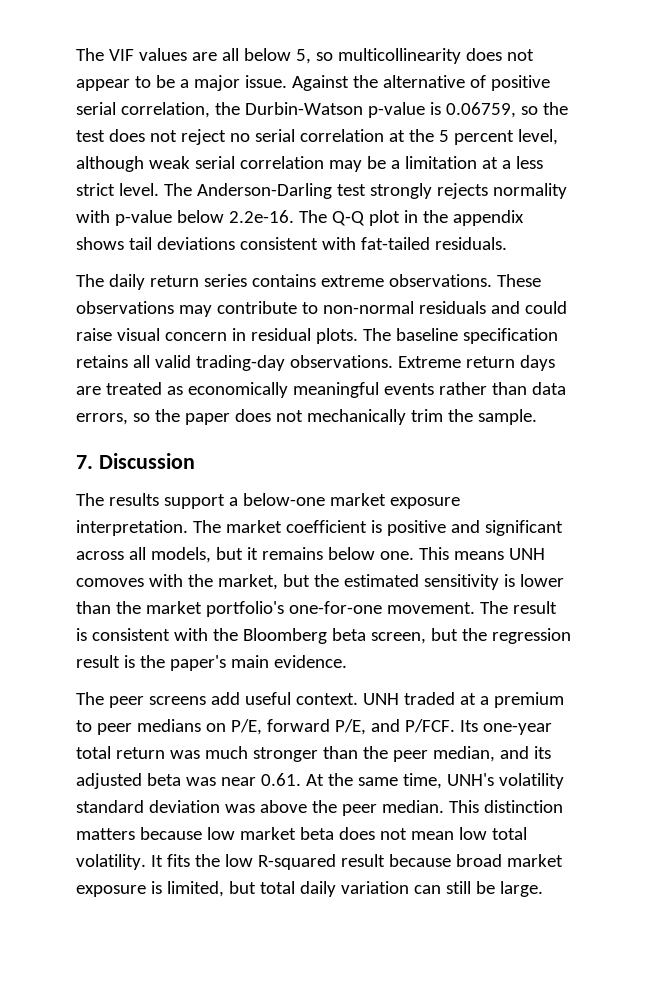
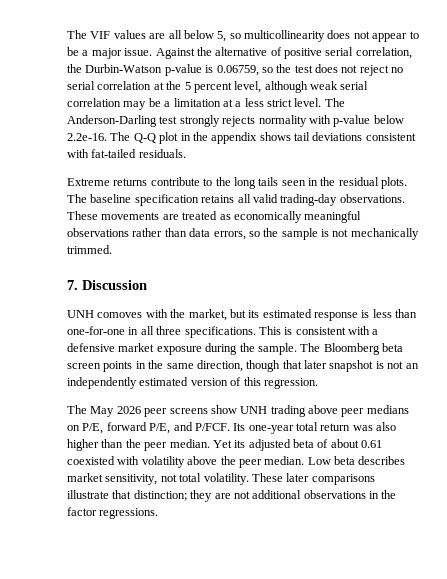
- The daily return series contains extreme observations. These observations may contribute to non-normal residuals and could raise visual concern in residual plots.
+ Extreme returns contribute to the long tails seen in the residual plots.
- Extreme return days are treated as economically meaningful events rather than data errors, so the paper does not mechanically trim the sample.
+ These movements are treated as economically meaningful observations rather than data errors, so the sample is not mechanically trimmed.
  7. Discussion
- The results support a below-one market exposure interpretation. The market coefficient is positive and significant across all models, but it remains below one. This means UNH comoves with the market, but the estimated sensitivity is lower than the market portfolio's one-for-one movement. The result is consistent with the Bloomberg beta screen, but the regression result is the paper's main evidence.
- The peer screens add useful context. UNH traded at a premium to peer medians on P/E, forward P/E, and P/FCF.
+ UNH comoves with the market, but its estimated response is less than one-for-one in all three specifications. This is consistent with a defensive market exposure during the sample. The Bloomberg beta screen points in the same direction, though that later snapshot is not an independently estimated version of this regression.
+ The May 2026 peer screens show UNH trading above peer medians on P/E, forward P/E, and P/FCF.
- Its one-year total return was much stronger than the peer median, and its adjusted beta was near 0.61. At the same time, UNH's volatility standard deviation was above the peer median. This distinction matters because low market beta does not mean low total volatility. It fits the low R-squared result because broad market exposure is limited, but total daily variation can still be large.
+ Its one-year total return was also higher than the peer median. Yet its adjusted beta of about 0.61 coexisted with volatility above the peer median. Low beta describes market sensitivity, not total volatility. These later comparisons illustrate that distinction; they are not additional observations in the factor regressions.

